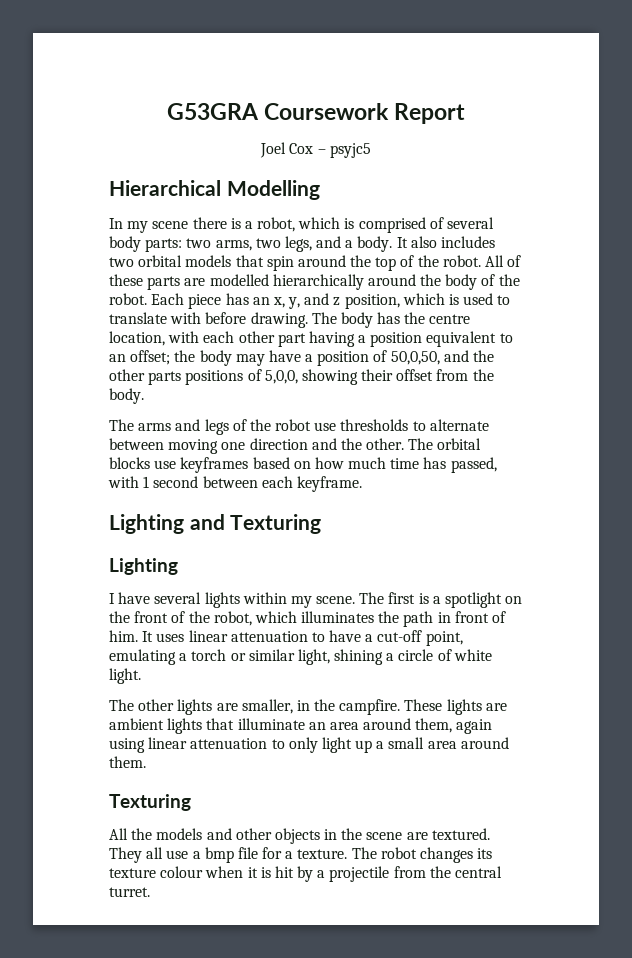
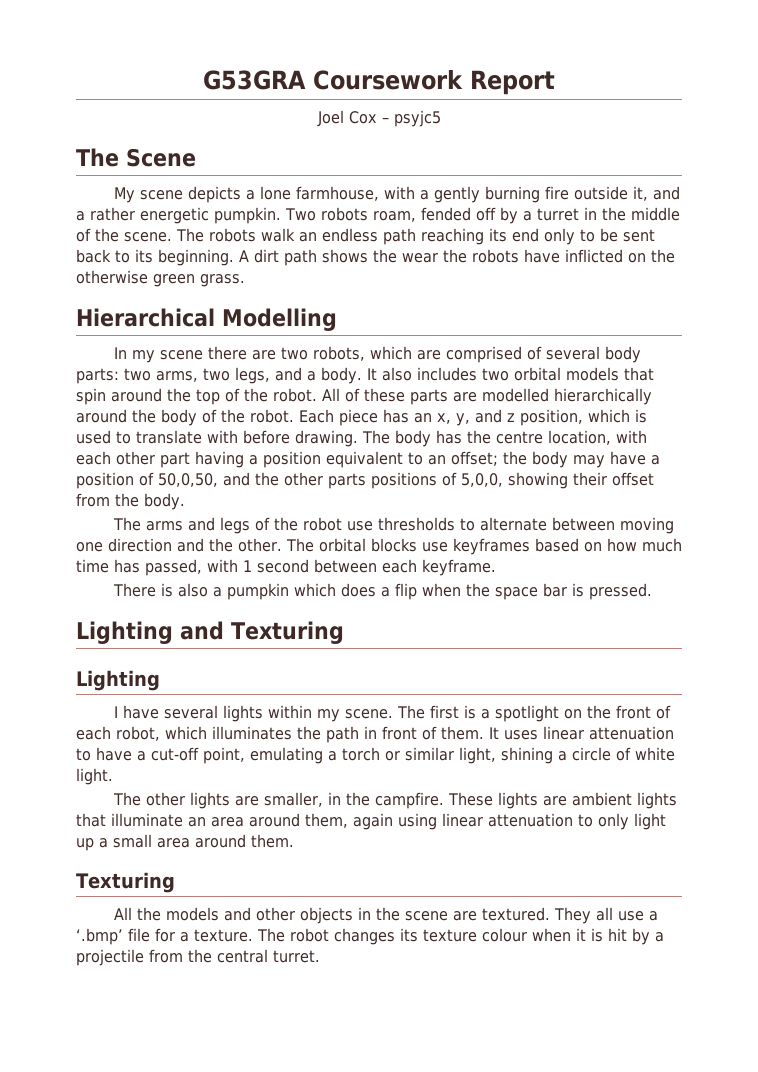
+ The Scene
+ My scene depicts a lone farmhouse, with a gently burning fire outside it, and a rather energetic pumpkin. Two robots roam, fended off by a turret in the middle of the scene. The robots walk an endless path reaching its end only to be sent back to its beginning. A dirt path shows the wear the robots have inflicted on the otherwise green grass.
- In my scene there is a robot, which is comprised of several body parts: two arms, two legs, and a body.
+ In my scene there are two robots, which are comprised of several body parts: two arms, two legs, and a body.
+ There is also a pumpkin which does a flip when the space bar is pressed.
- The first is a spotlight on the front of the robot, which illuminates the path in front of him.
+ The first is a spotlight on the front of each robot, which illuminates the path in front of them.
- They all use a bmp file for a texture.
+ They all use a ‘.bmp’ file for a texture.

